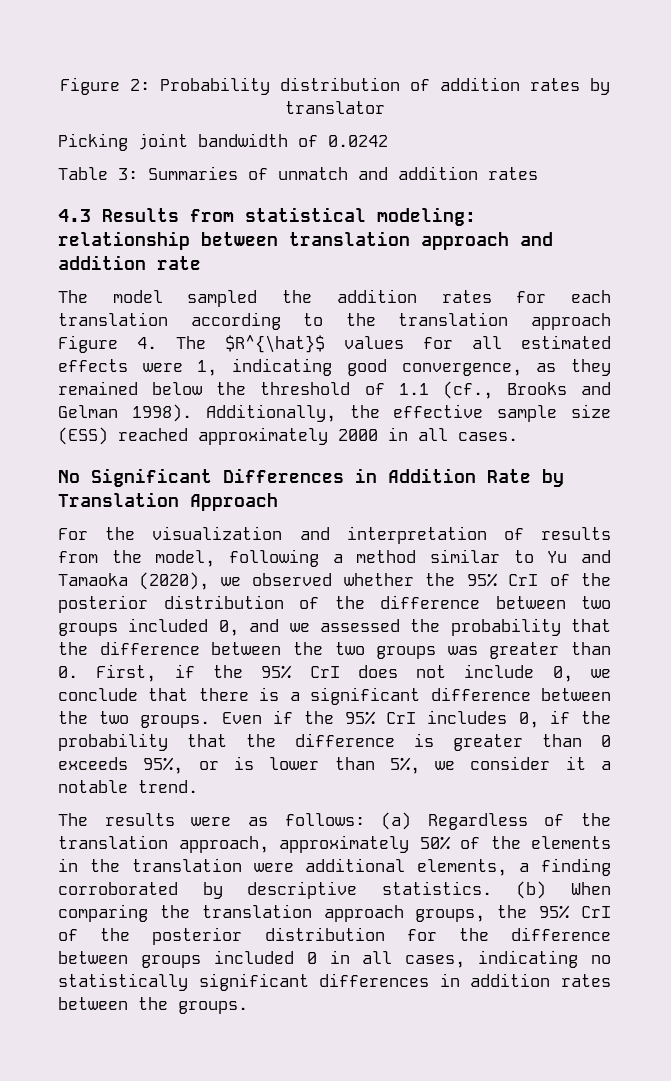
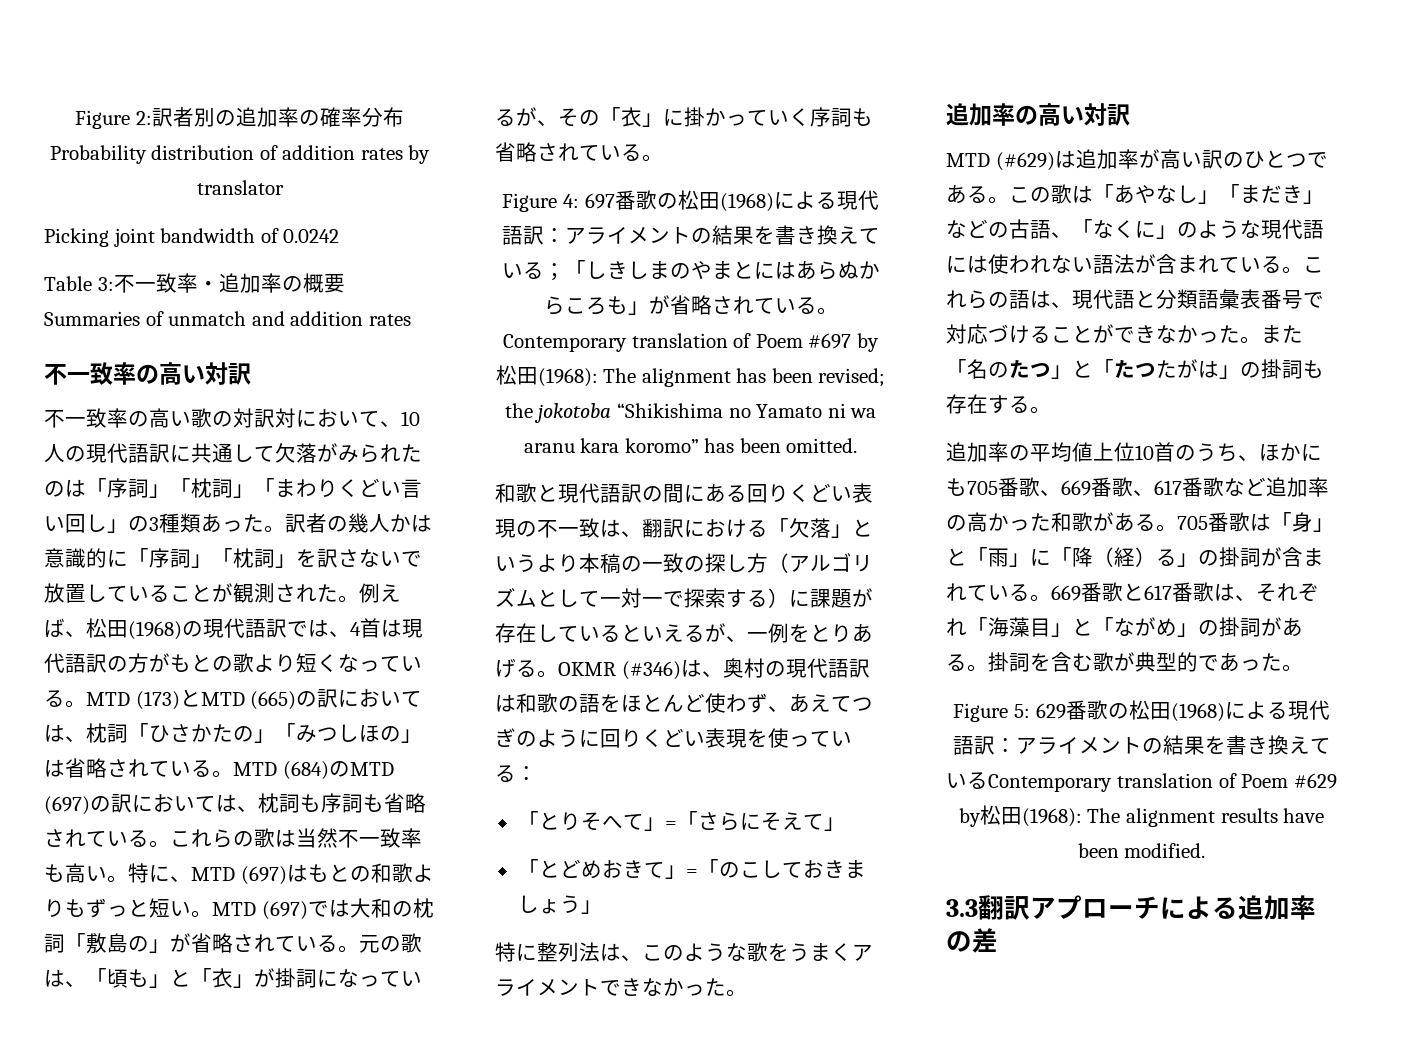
- Figure 2: Probability distribution of addition rates by translator
+ Figure 2:訳者別の追加率の確率分布Probability distribution of addition rates by translator
- Table 3: Summaries of unmatch and addition rates
+ Table 3:不一致率・追加率の概要Summaries of unmatch and addition rates
- 4.3 Results from statistical modeling: relationship between translation approach and addition rate
- The model sampled the addition rates for each translation according to the translation approach Figure 4. The $R^{\hat}$ values for all estimated effects were 1, indicating good convergence, as they remained below the threshold of 1.1 (cf., Brooks and Gelman 1998). Additionally, the effective sample size (ESS) reached approximately 2000 in all cases.
- No Significant Differences in Addition Rate by Translation Approach
- For the visualization and interpretation of results from the model, following a method similar to Yu and Tamaoka (2020), we observed whether the 95% CrI of the posterior distribution of the difference between two groups included 0, and we assessed the probability that the difference between the two groups was greater than 0. First, if the 95% CrI does not include 0, we conclude that there is a significant difference between the two groups. Even if the 95% CrI includes 0, if the probability that the difference is greater than 0 exceeds 95%, or is lower than 5%, we consider it a notable trend.
- The results were as follows: (a) Regardless of the translation approach, approximately 50% of the elements in the translation were additional elements, a finding corroborated by descriptive statistics. (b) When comparing the translation approach groups, the 95% CrI of the posterior distribution for the difference between groups included 0 in all cases, indicating no statistically significant differences in addition rates between the groups.
+ 不一致率の高い対訳
+ 不一致率の高い歌の対訳対において、10人の現代語訳に共通して欠落がみられたのは「序詞」「枕詞」「まわりくどい言い回し」の3種類あった。訳者の幾人かは意識的に「序詞」「枕詞」を訳さないで放置していることが観測された。例えば、松田(1968)の現代語訳では、4首は現代語訳の方がもとの歌より短くなっている。MTD (173)とMTD (665)の訳においては、枕詞「ひさかたの」「みつしほの」は省略されている。MTD (684)のMTD (697)の訳においては、枕詞も序詞も省略されている。これらの歌は当然不一致率も高い。特に、MTD (697)はもとの和歌よりもずっと短い。MTD (697)では大和の枕詞「敷島の」が省略されている。元の歌は、「頃も」と「衣」が掛詞になっているが、その「衣」に掛かっていく序詞も省略されている。
+ Figure 4: 697番歌の松田(1968)による現代語訳：アライメントの結果を書き換えている；「しきしまのやまとにはあらぬからころも」が省略されている。Contemporary translation of Poem #697 by松田(1968): The alignment has been revised; the jokotoba “Shikishima no Yamato ni wa aranu kara koromo” has been omitted.
+ 和歌と現代語訳の間にある回りくどい表現の不一致は、翻訳における「欠落」というより本稿の一致の探し方（アルゴリズムとして一対一で探索する）に課題が存在しているといえるが、一例をとりあげる。OKMR (#346)は、奥村の現代語訳は和歌の語をほとんど使わず、あえてつぎのように回りくどい表現を使っている：
+ 「とりそへて」=「さらにそえて」
+ 「とどめおきて」=「のこしておきましょう」
+ 特に整列法は、このような歌をうまくアライメントできなかった。
+ 追加率の高い対訳
+ MTD (#629)は追加率が高い訳のひとつである。この歌は「あやなし」「まだき」などの古語、「なくに」のような現代語には使われない語法が含まれている。これらの語は、現代語と分類語彙表番号で対応づけることができなかった。また「名のたつ」と「たつたがは」の掛詞も存在する。
+ 追加率の平均値上位10首のうち、ほかにも705番歌、669番歌、617番歌など追加率の高かった和歌がある。705番歌は「身」と「雨」に「降（経）る」の掛詞が含まれている。669番歌と617番歌は、それぞれ「海藻目」と「ながめ」の掛詞がある。掛詞を含む歌が典型的であった。
+ Figure 5: 629番歌の松田(1968)による現代語訳：アライメントの結果を書き換えているContemporary translation of Poem #629 by松田(1968): The alignment results have been modified.
+ 3.3翻訳アプローチによる追加率の差

